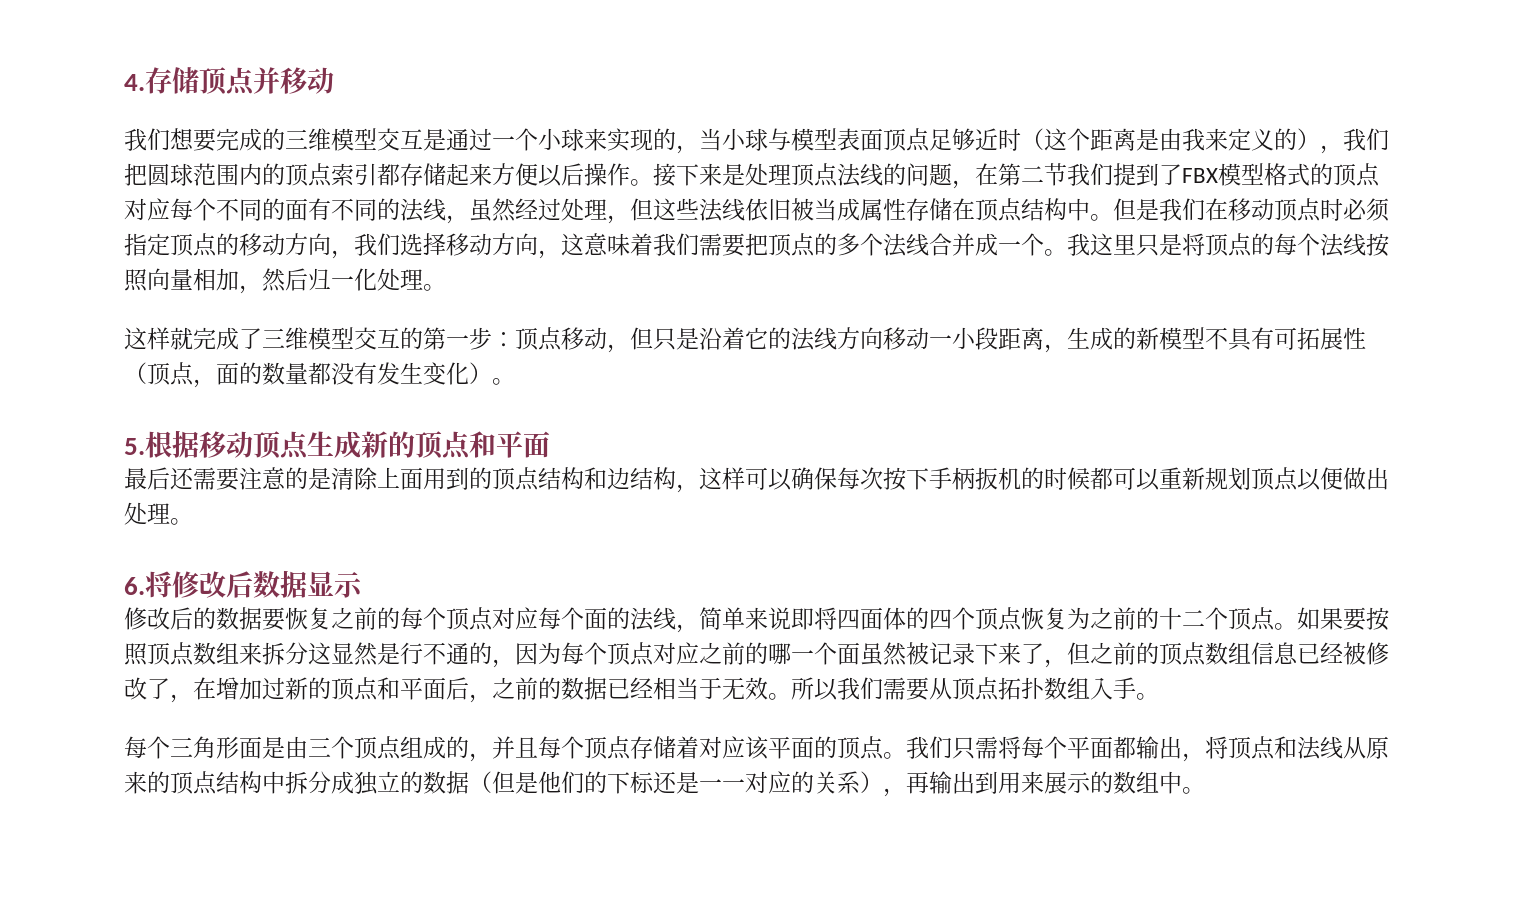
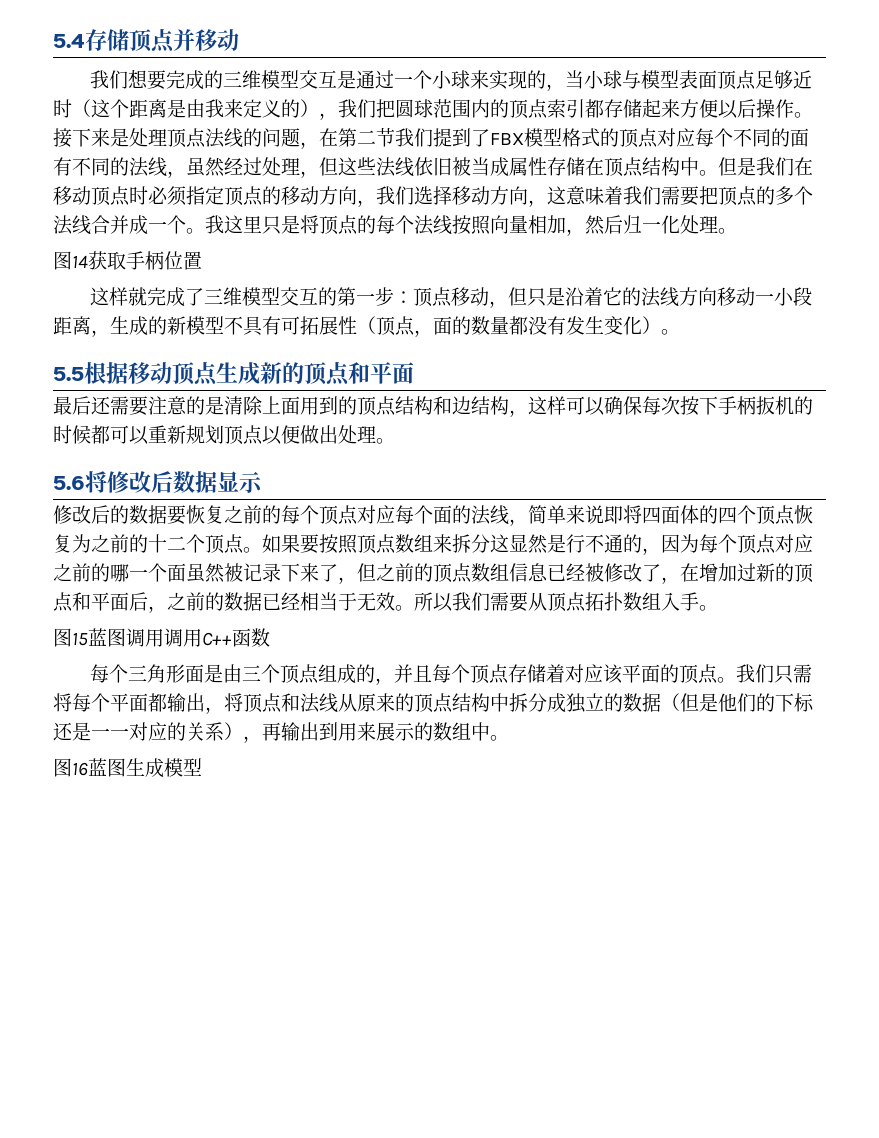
- 4.存储顶点并移动
+ 5.4存储顶点并移动
+ 图14获取手柄位置
- 5.根据移动顶点生成新的顶点和平面
+ 5.5根据移动顶点生成新的顶点和平面
- 6.将修改后数据显示
+ 5.6将修改后数据显示
+ 图15蓝图调用调用C++函数
+ 图16蓝图生成模型

